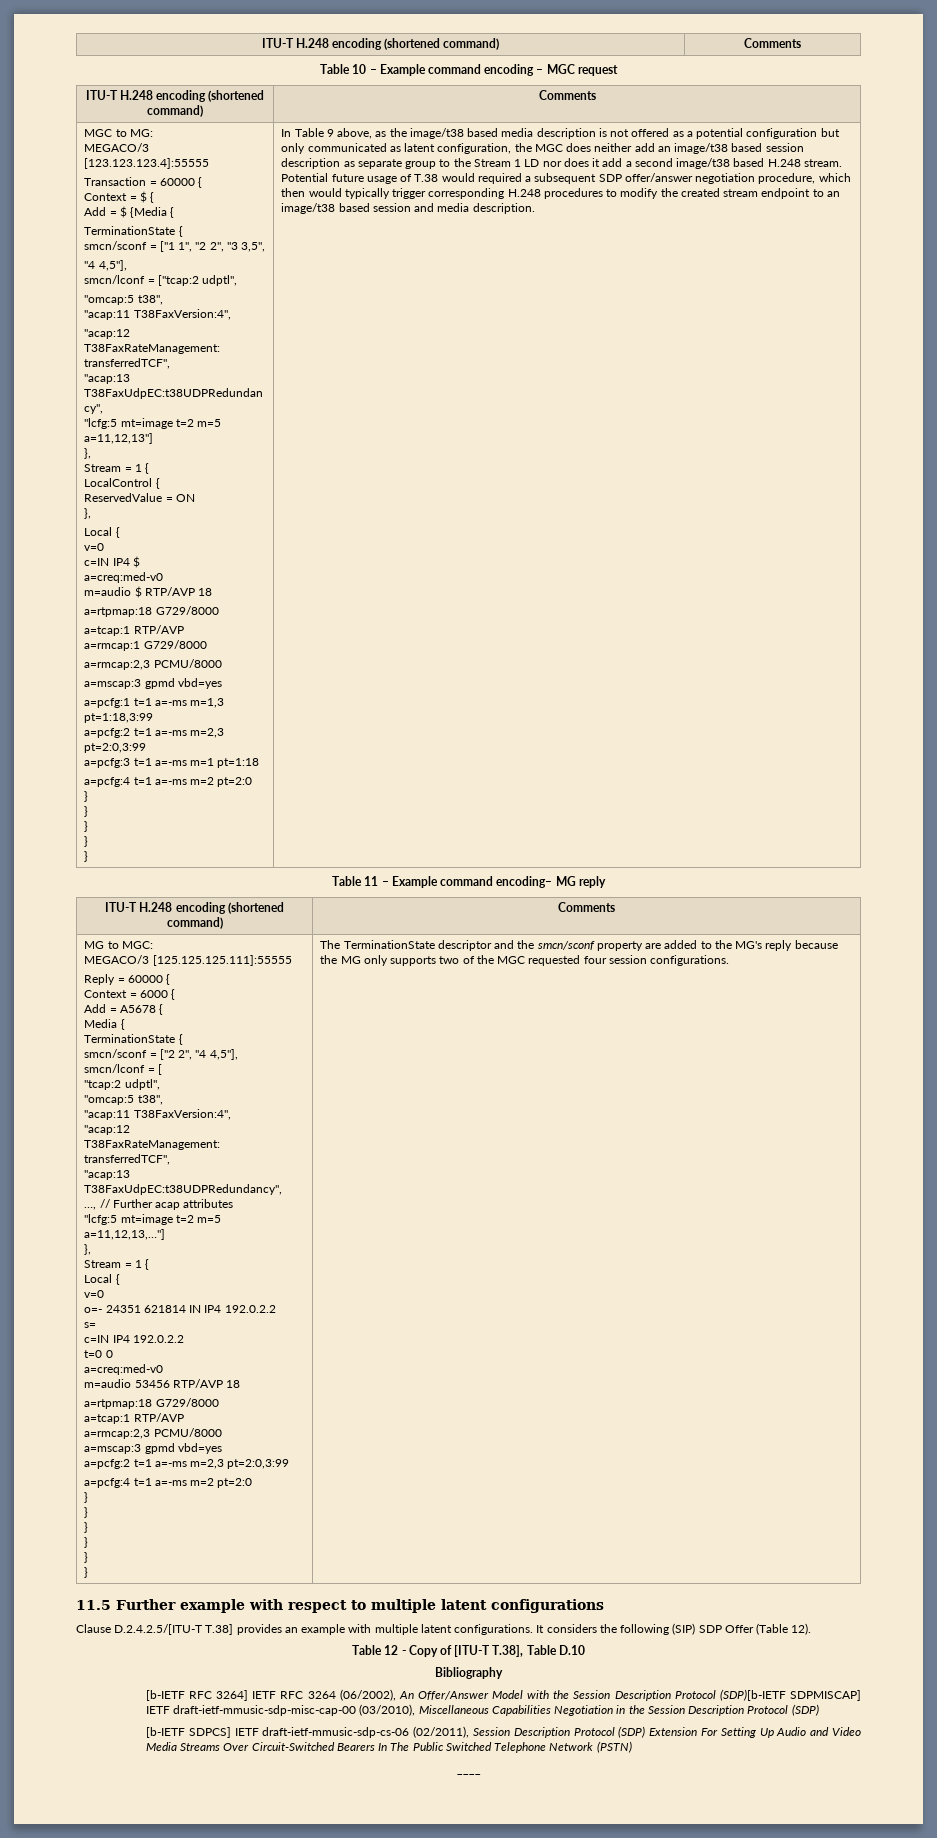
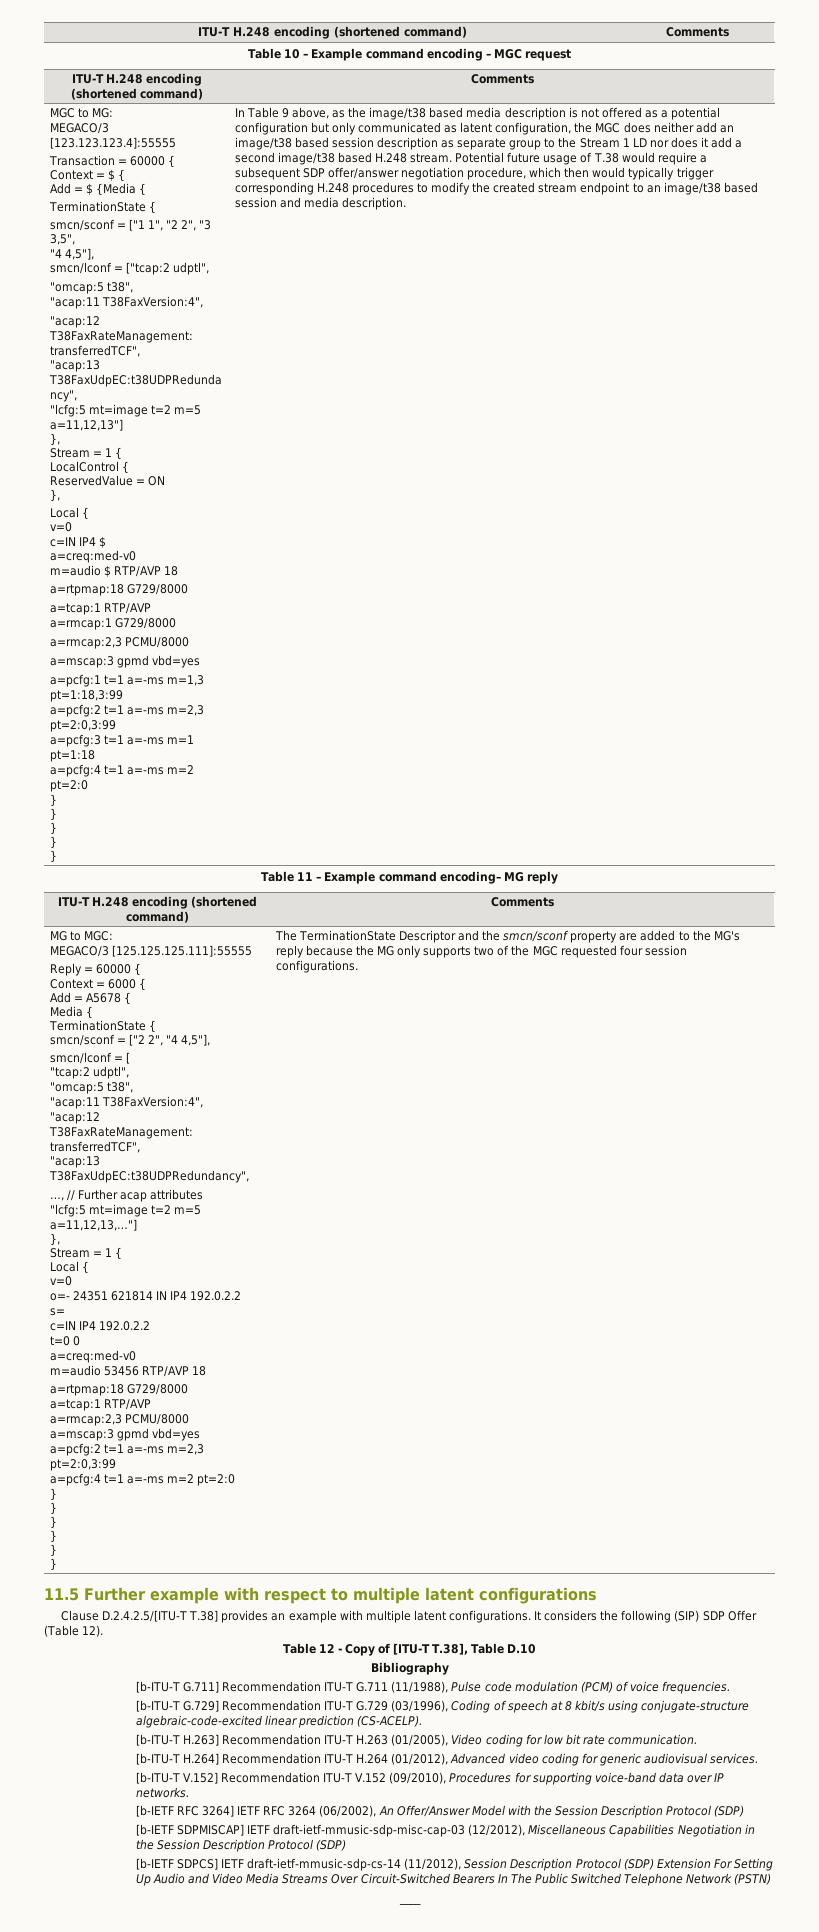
- Potential future usage of T.38 would required a subsequent SDP offer/answer negotiation procedure, which then would typically trigger corresponding H.248 procedures to modify the created stream endpoint to an image/t38 based session and media description.
+ Potential future usage of T.38 would require a subsequent SDP offer/answer negotiation procedure, which then would typically trigger corresponding H.248 procedures to modify the created stream endpoint to an image/t38 based session and media description.
- The TerminationState descriptor and the smcn/sconf property are added to the MG's reply because the MG only supports two of the MGC requested four session configurations.
+ The TerminationState Descriptor and the smcn/sconf property are added to the MG's reply because the MG only supports two of the MGC requested four session configurations.
+ [b-ITU-T G.711] Recommendation ITU-T G.711 (11/1988), Pulse code modulation (PCM) of voice frequencies.
+ [b-ITU-T G.729] Recommendation ITU-T G.729 (03/1996), Coding of speech at 8 kbit/s using conjugate-structure algebraic-code-excited linear prediction (CS-ACELP).
+ [b-ITU-T H.263] Recommendation ITU-T H.263 (01/2005), Video coding for low bit rate communication.
+ [b-ITU-T H.264] Recommendation ITU-T H.264 (01/2012), Advanced video coding for generic audiovisual services.
+ [b-ITU-T V.152] Recommendation ITU-T V.152 (09/2010), Procedures for supporting voice-band data over IP networks.
- [b-IETF RFC 3264] IETF RFC 3264 (06/2002), An Offer/Answer Model with the Session Description Protocol (SDP)[b-IETF SDPMISCAP] IETF draft-ietf-mmusic-sdp-misc-cap-00 (03/2010), Miscellaneous Capabilities Negotiation in the Session Description Protocol (SDP)
+ [b-IETF RFC 3264] IETF RFC 3264 (06/2002), An Offer/Answer Model with the Session Description Protocol (SDP)
+ [b-IETF SDPMISCAP] IETF draft-ietf-mmusic-sdp-misc-cap-03 (12/2012), Miscellaneous Capabilities Negotiation in the Session Description Protocol (SDP)
- [b-IETF SDPCS] IETF draft-ietf-mmusic-sdp-cs-06 (02/2011), Session Description Protocol (SDP) Extension For Setting Up Audio and Video Media Streams Over Circuit-Switched Bearers In The Public Switched Telephone Network (PSTN)
+ [b-IETF SDPCS] IETF draft-ietf-mmusic-sdp-cs-14 (11/2012), Session Description Protocol (SDP) Extension For Setting Up Audio and Video Media Streams Over Circuit-Switched Bearers In The Public Switched Telephone Network (PSTN)

